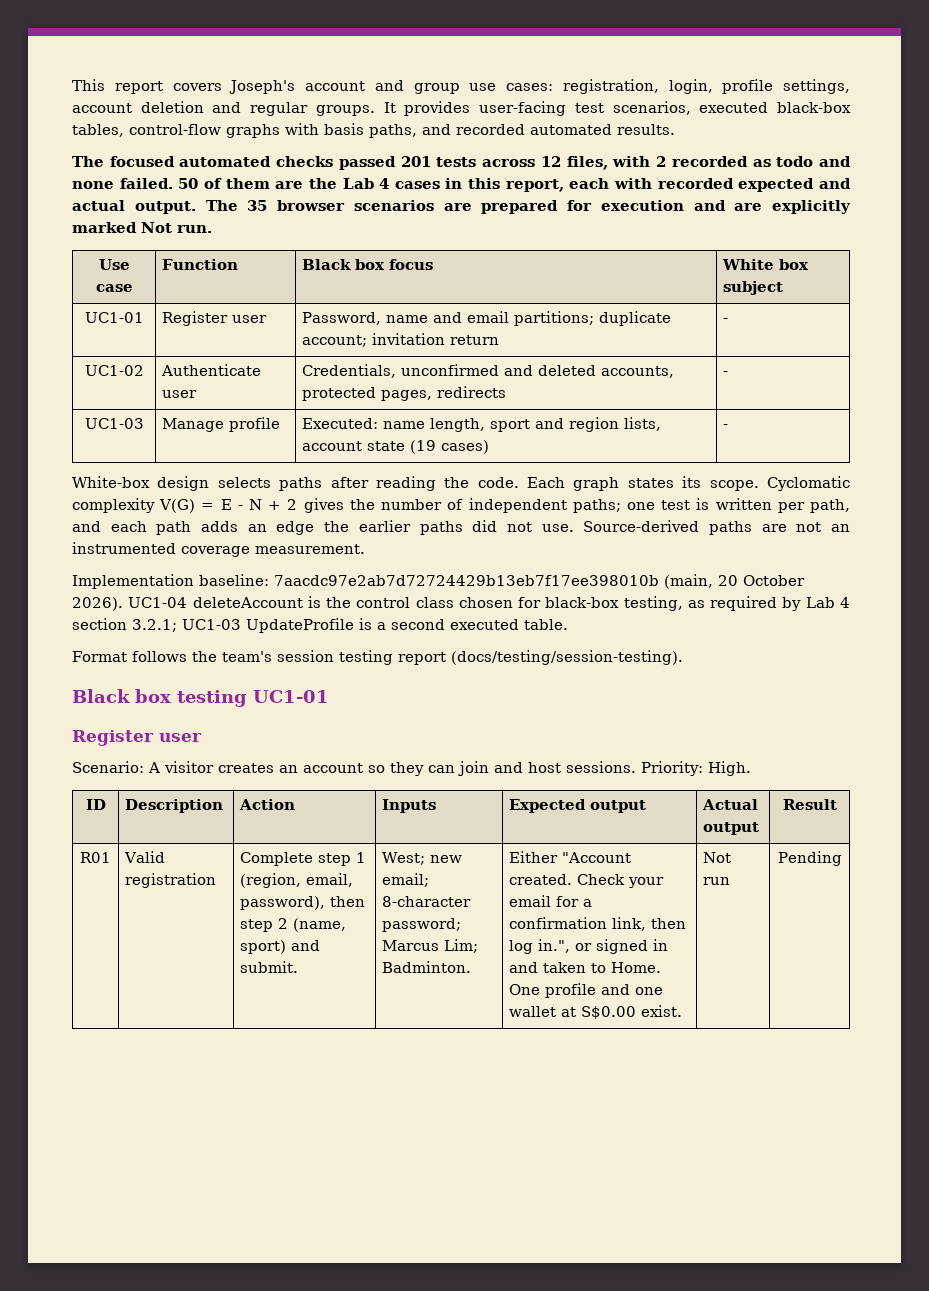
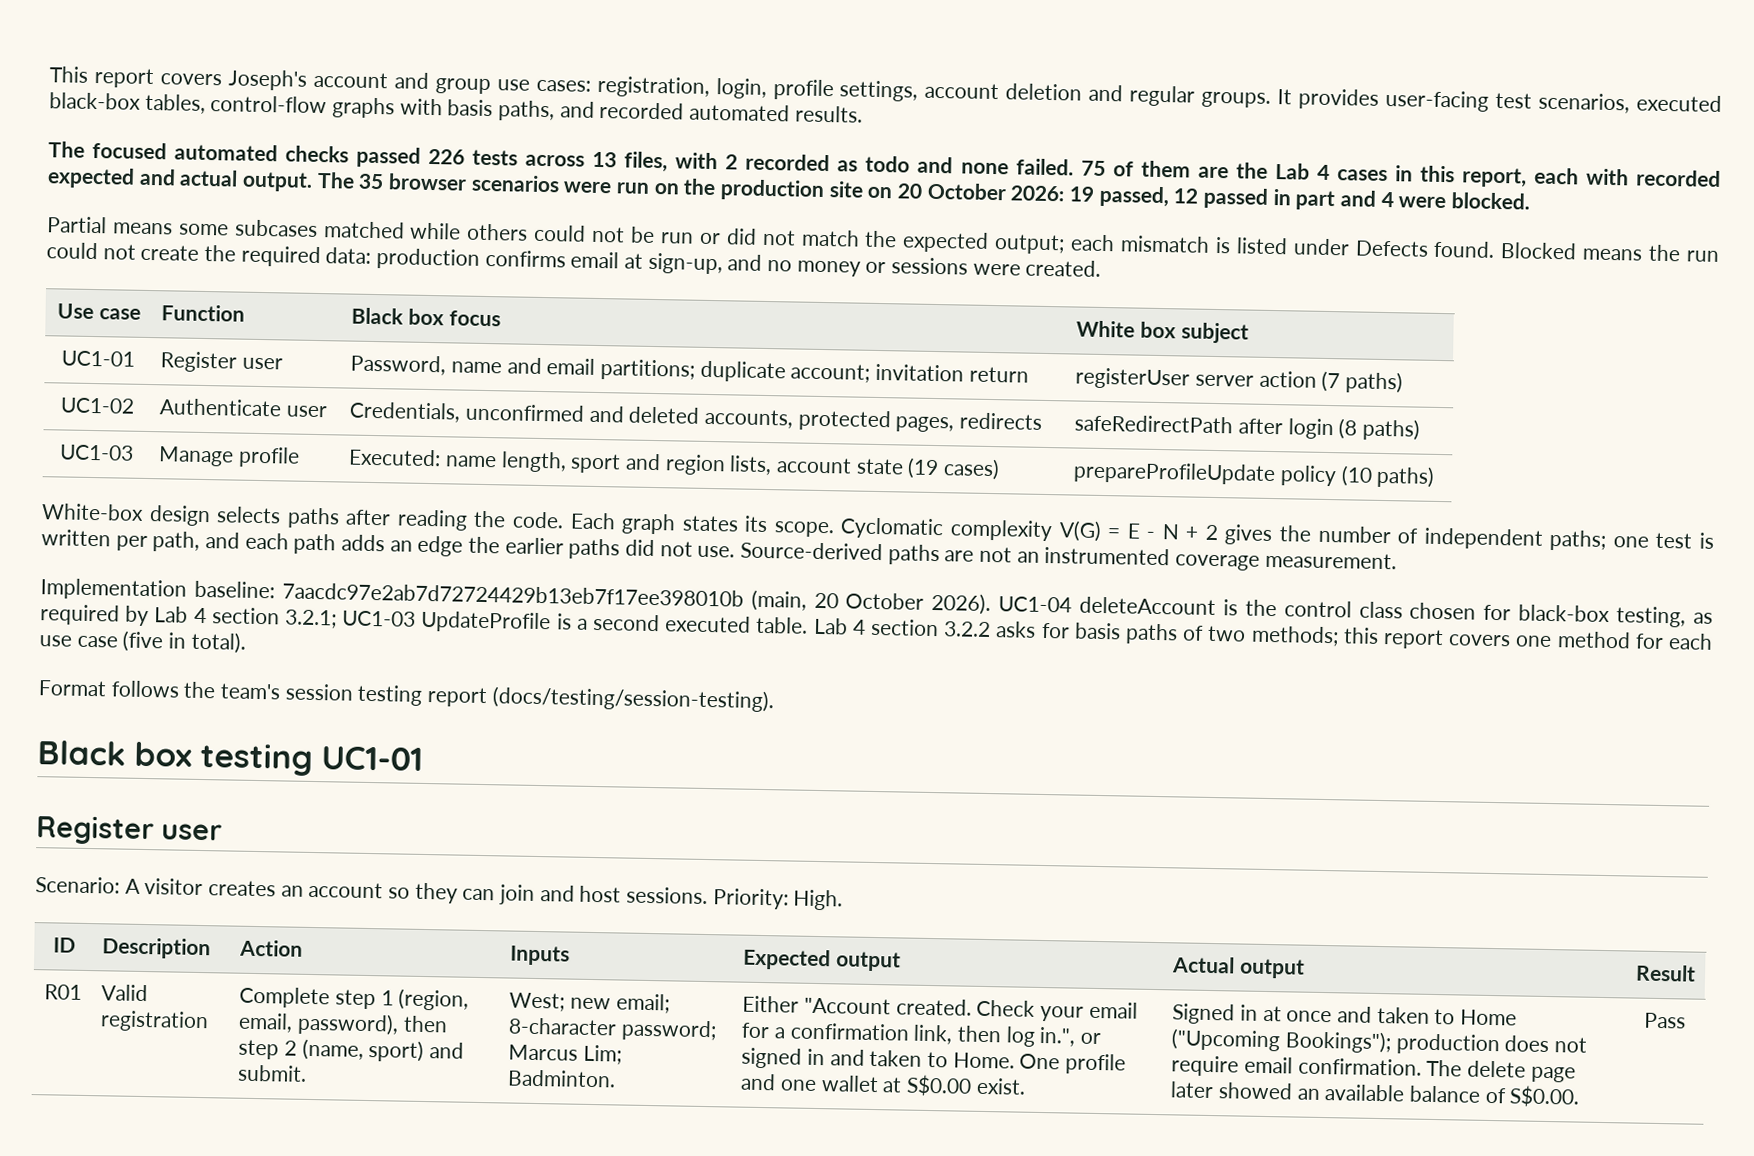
- The focused automated checks passed 201 tests across 12 files, with 2 recorded as todo and none failed.
+ The focused automated checks passed 226 tests across 13 files, with 2 recorded as todo and none failed.
- 50 of them are the Lab 4 cases in this report, each with recorded expected and actual output.
+ 75 of them are the Lab 4 cases in this report, each with recorded expected and actual output.
- The 35 browser scenarios are prepared for execution and are explicitly marked Not run.
+ The 35 browser scenarios were run on the production site on 20 October 2026: 19 passed, 12 passed in part and 4 were blocked.
+ Partial means some subcases matched while others could not be run or did not match the expected output; each mismatch is listed under Defects found. Blocked means the run could not create the required data: production confirms email at sign-up, and no money or sessions were created.
- UC1-01 | Register user | Password, name and email partitions; duplicate account; invitation return | -
+ UC1-01 | Register user | Password, name and email partitions; duplicate account; invitation return | registerUser server action (7 paths)
- UC1-02 | Authenticate user | Credentials, unconfirmed and deleted accounts, protected pages, redirects | -
+ UC1-02 | Authenticate user | Credentials, unconfirmed and deleted accounts, protected pages, redirects | safeRedirectPath after login (8 paths)
- UC1-03 | Manage profile | Executed: name length, sport and region lists, account state (19 cases) | -
+ UC1-03 | Manage profile | Executed: name length, sport and region lists, account state (19 cases) | prepareProfileUpdate policy (10 paths)
+ Lab 4 section 3.2.2 asks for basis paths of two methods; this report covers one method for each use case (five in total).
- Not run | Pending
+ Signed in at once and taken to Home ("Upcoming Bookings"); production does not require email confirmation. The delete page later showed an available balance of S$0.00. | Pass

